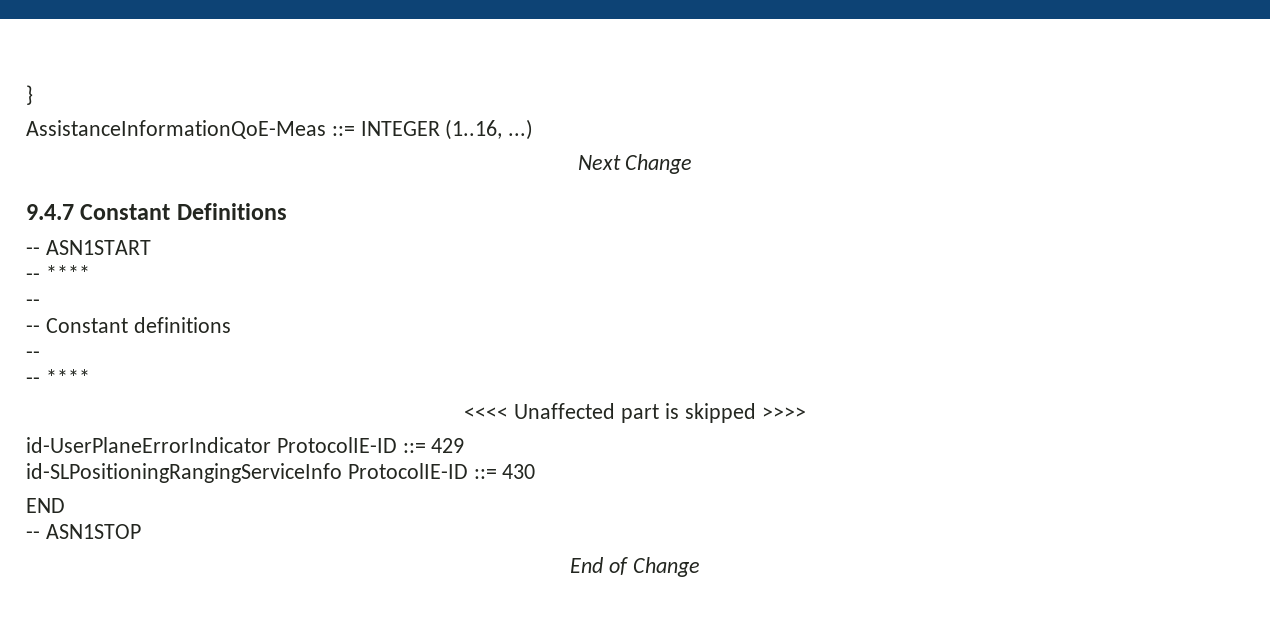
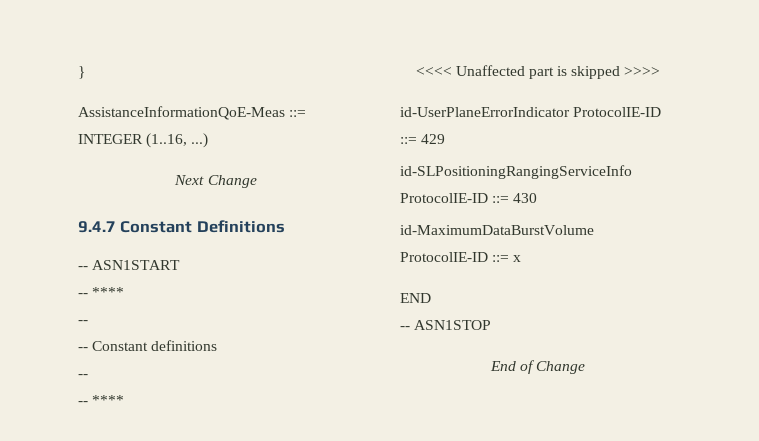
+ id-MaximumDataBurstVolume ProtocolIE-ID ::= x

